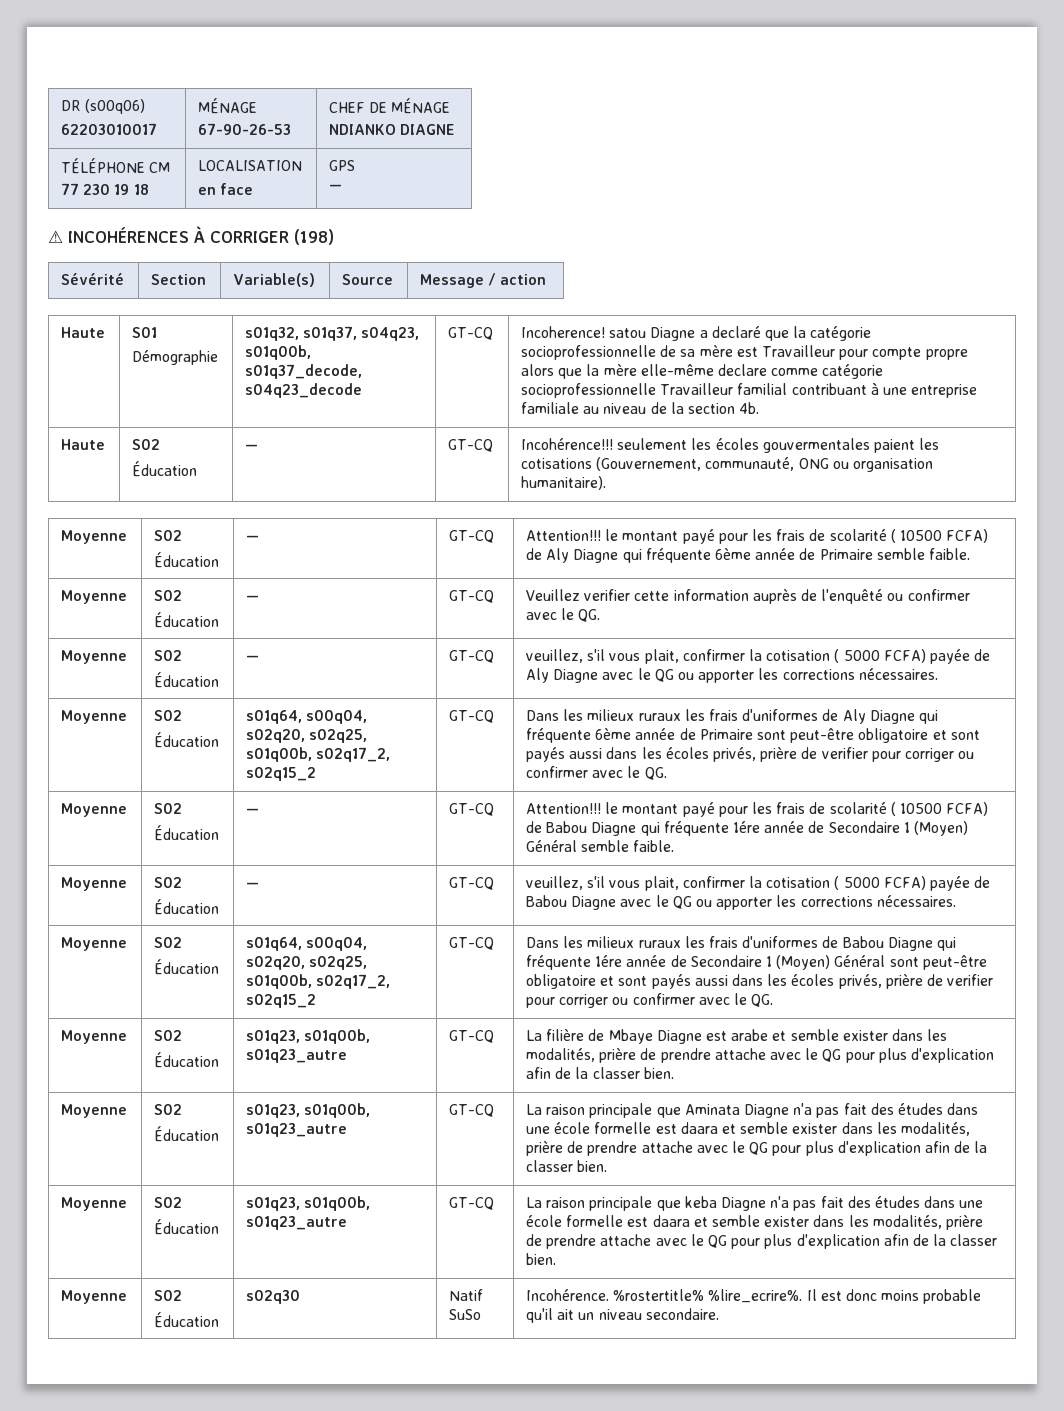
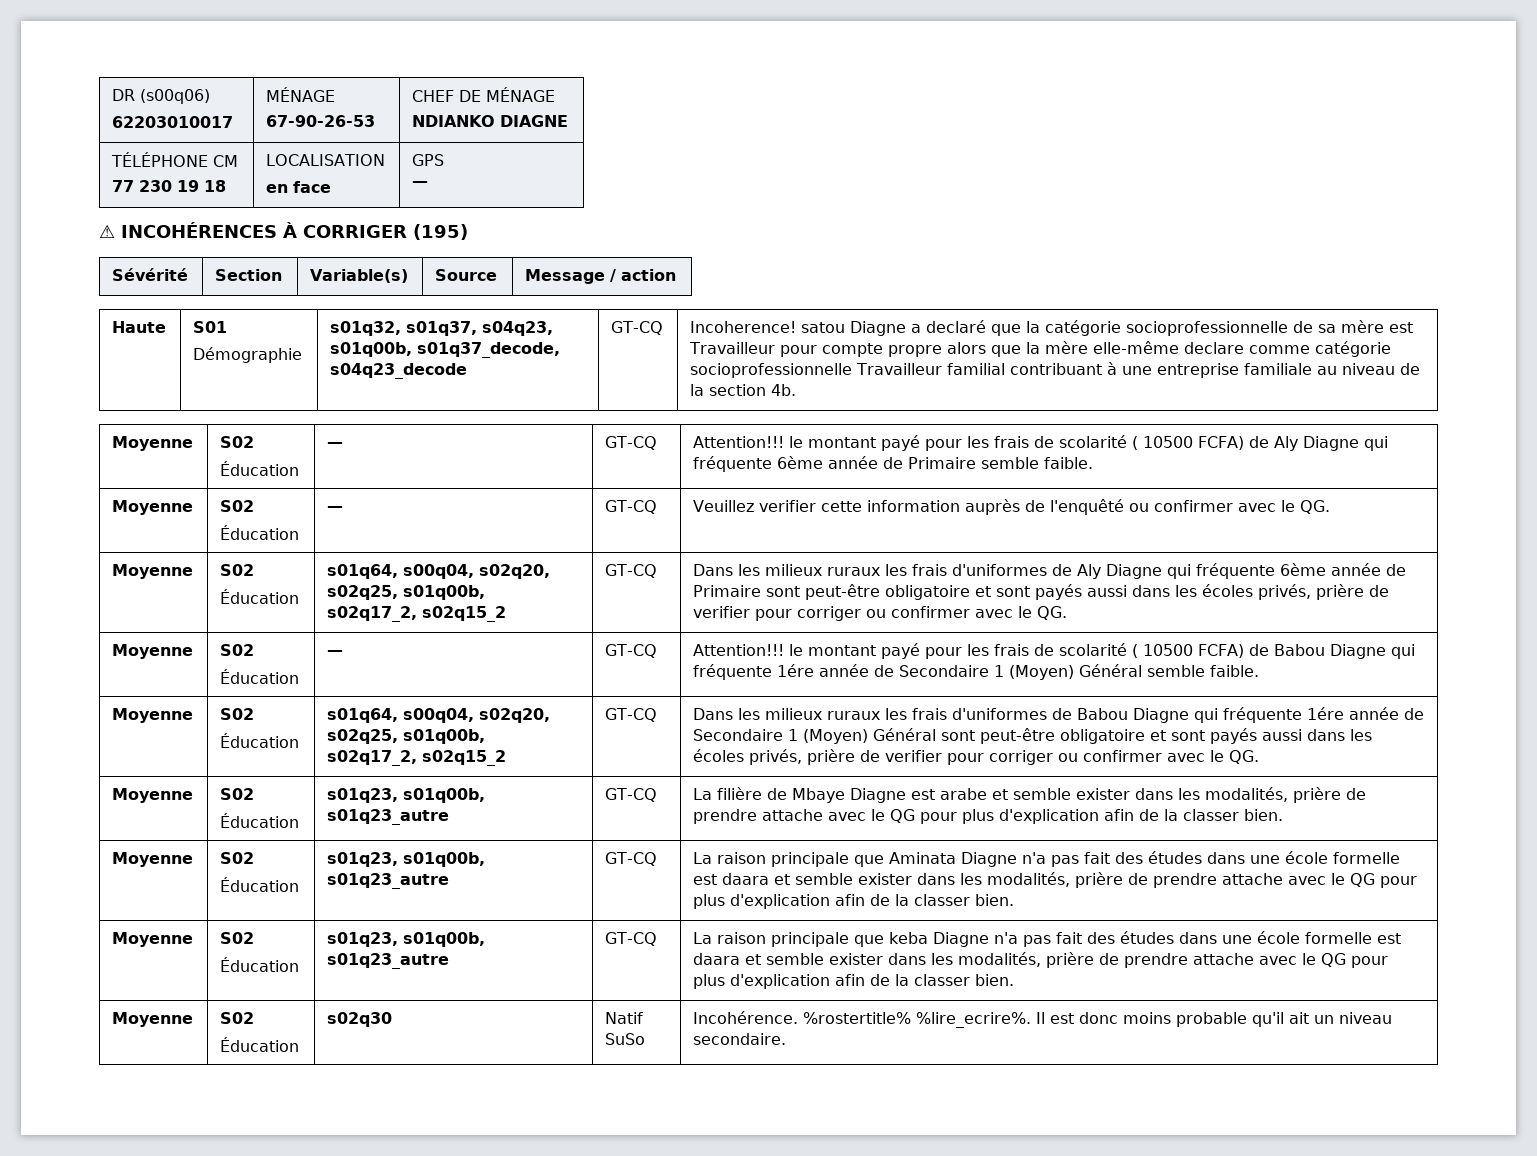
- ⚠ INCOHÉRENCES À CORRIGER (198)
+ ⚠ INCOHÉRENCES À CORRIGER (195)
- Haute | S02
- Éducation | — | GT-CQ | Incohérence!!! seulement les écoles gouvermentales paient les cotisations (Gouvernement, communauté, ONG ou organisation humanitaire).
- Éducation | — | GT-CQ | veuillez, s'il vous plait, confirmer la cotisation ( 5000 FCFA) payée de Aly Diagne avec le QG ou apporter les corrections nécessaires.
- Moyenne | S02
- Éducation | — | GT-CQ | veuillez, s'il vous plait, confirmer la cotisation ( 5000 FCFA) payée de Babou Diagne avec le QG ou apporter les corrections nécessaires.
- Moyenne | S02

